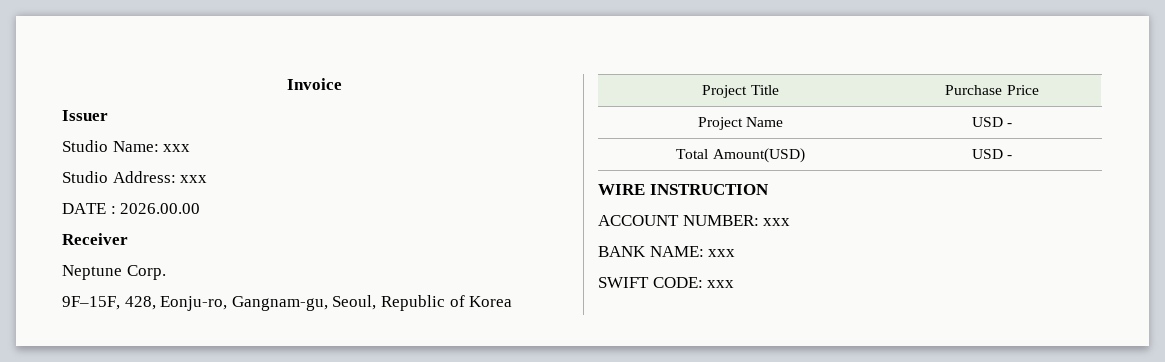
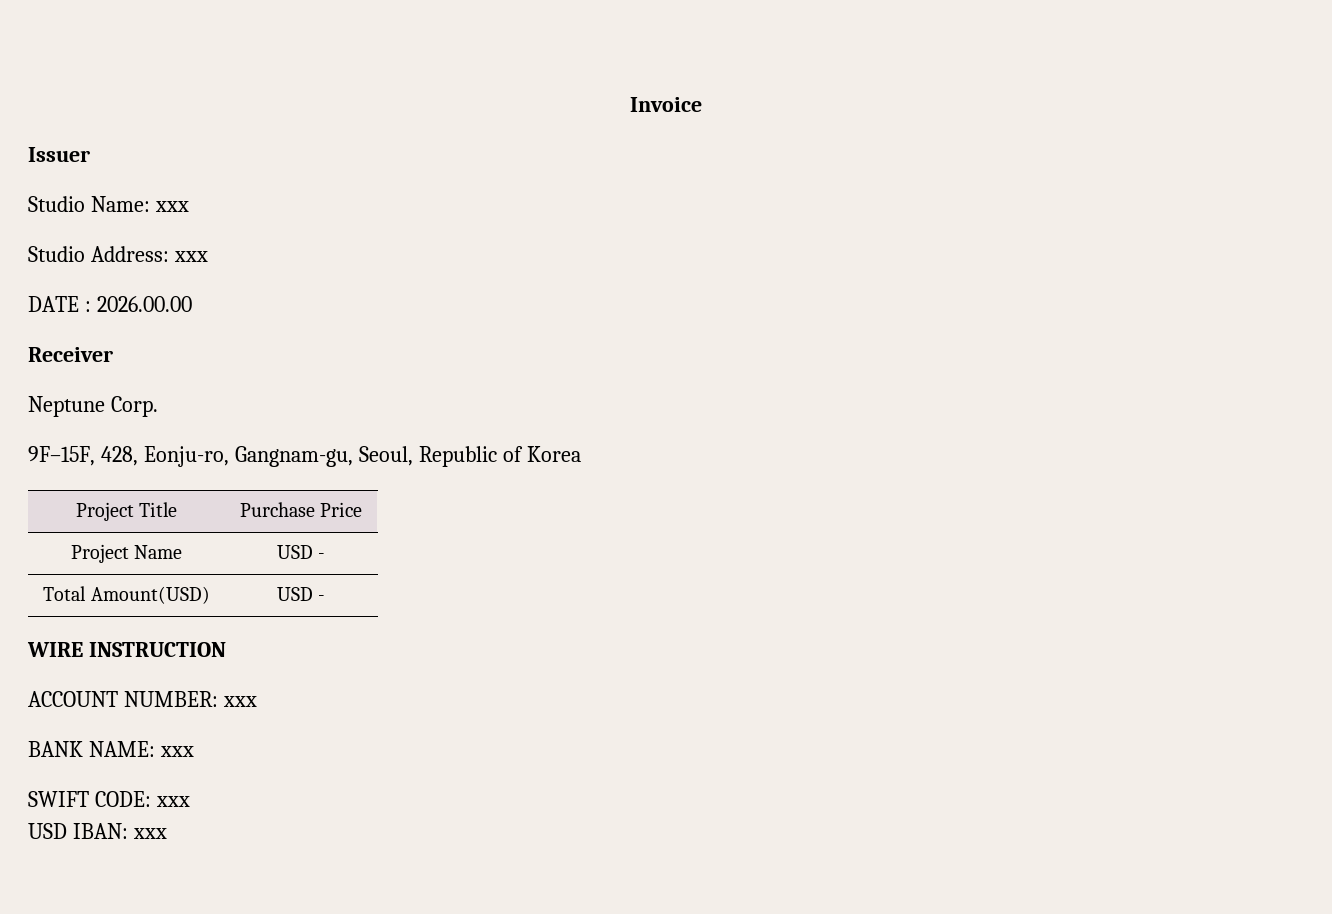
+ USD IBAN: xxx

